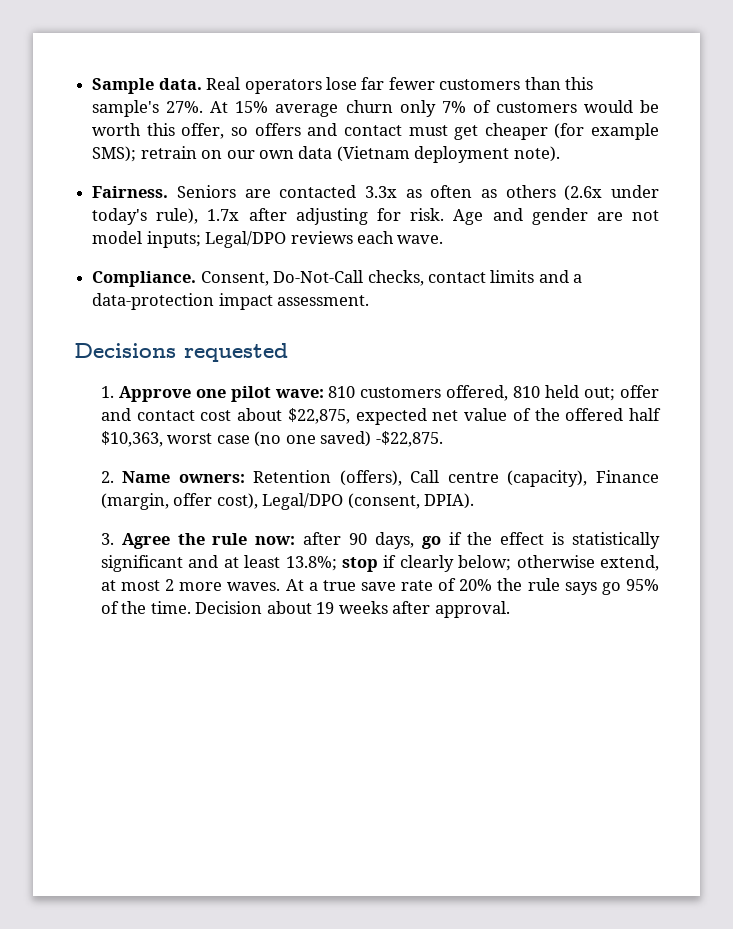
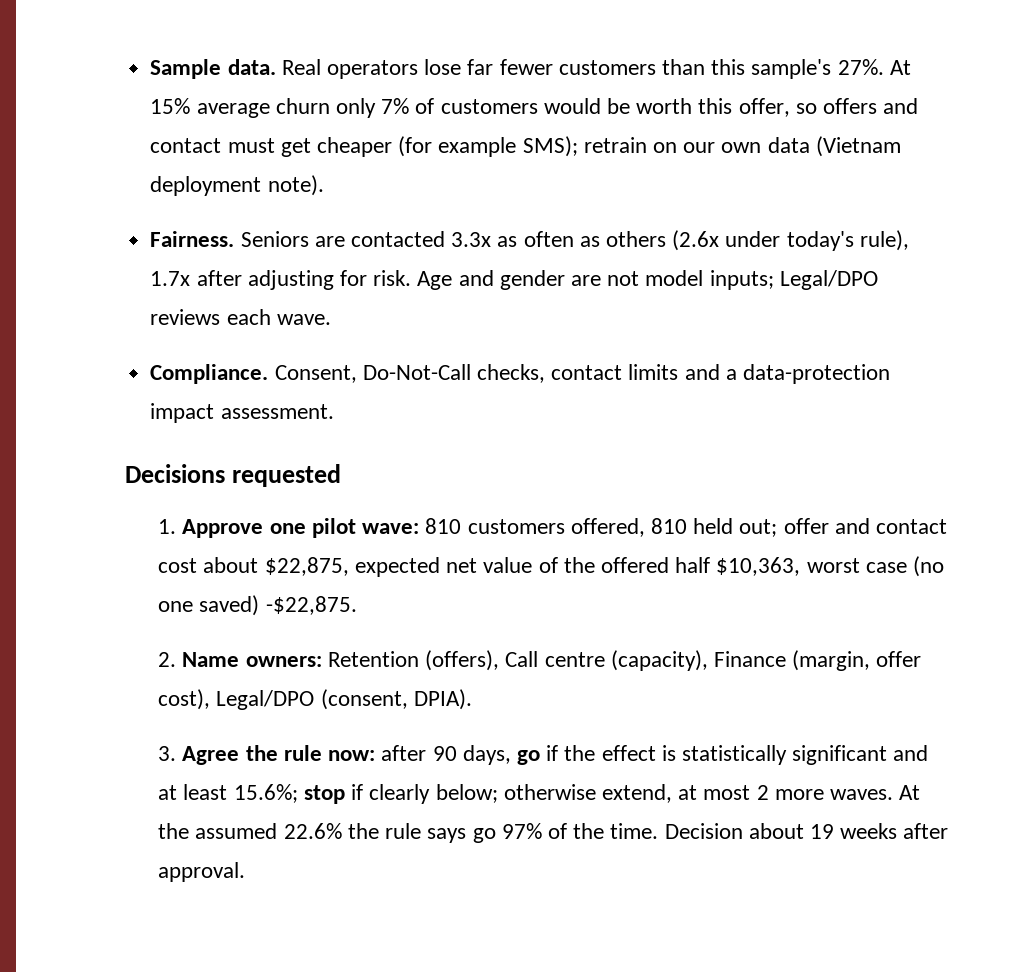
- 3. Agree the rule now: after 90 days, go if the effect is statistically significant and at least 13.8%; stop if clearly below; otherwise extend, at most 2 more waves.
+ 3. Agree the rule now: after 90 days, go if the effect is statistically significant and at least 15.6%; stop if clearly below; otherwise extend, at most 2 more waves.
- At a true save rate of 20% the rule says go 95% of the time.
+ At the assumed 22.6% the rule says go 97% of the time.

